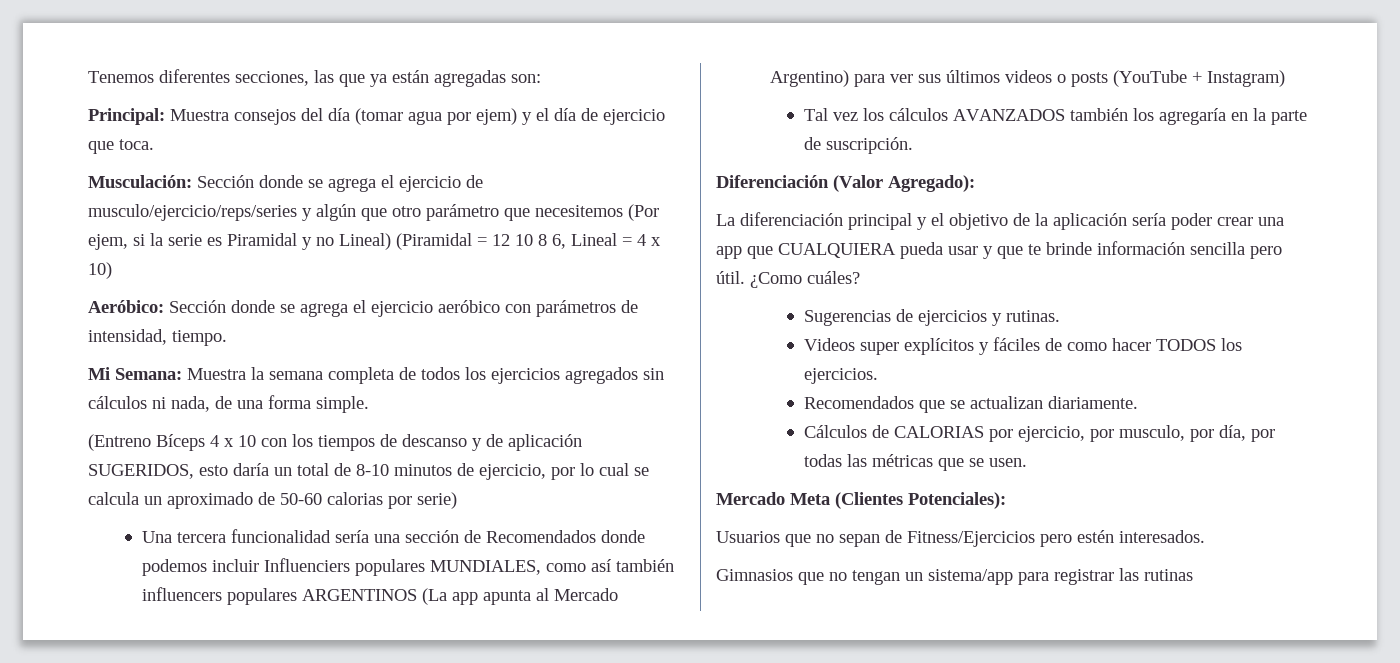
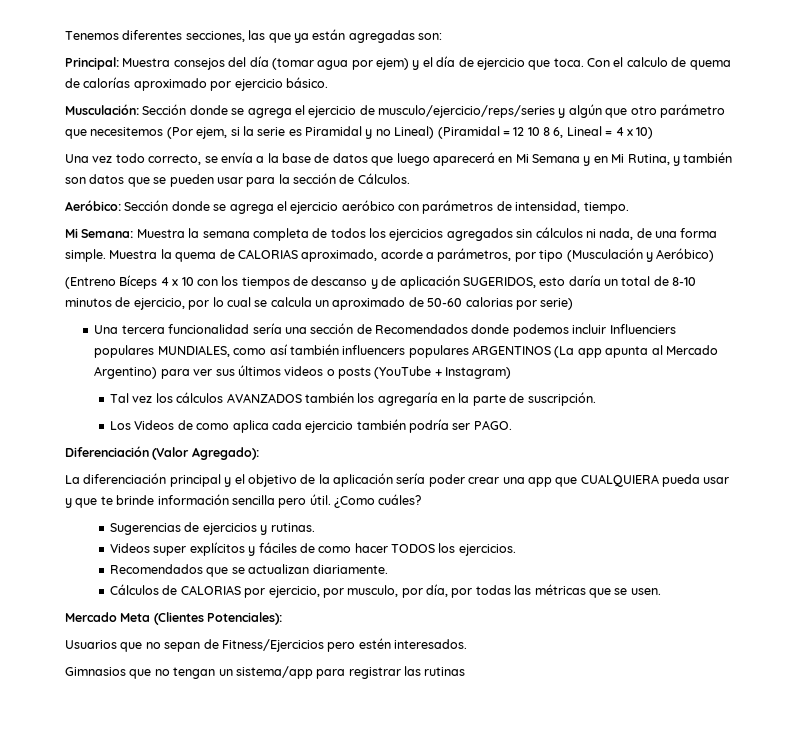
+ Con el calculo de quema de calorías aproximado por ejercicio básico.
+ Una vez todo correcto, se envía a la base de datos que luego aparecerá en Mi Semana y en Mi Rutina, y también son datos que se pueden usar para la sección de Cálculos.
+ Muestra la quema de CALORIAS aproximado, acorde a parámetros, por tipo (Musculación y Aeróbico)
+ Los Videos de como aplica cada ejercicio también podría ser PAGO.

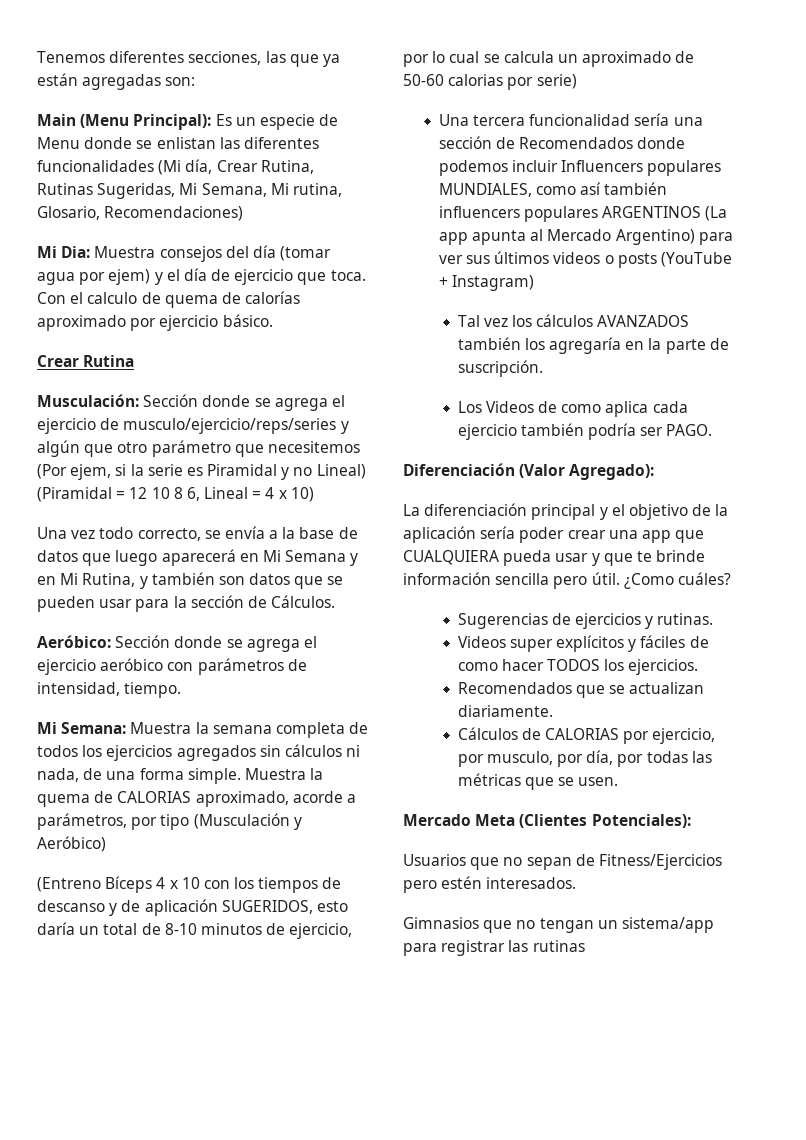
- Principal: Muestra consejos del día (tomar agua por ejem) y el día de ejercicio que toca.
+ Main (Menu Principal): Es un especie de Menu donde se enlistan las diferentes funcionalidades (Mi día, Crear Rutina, Rutinas Sugeridas, Mi Semana, Mi rutina, Glosario, Recomendaciones)
+ Mi Dia: Muestra consejos del día (tomar agua por ejem) y el día de ejercicio que toca.
+ Crear Rutina
- Una tercera funcionalidad sería una sección de Recomendados donde podemos incluir Influenciers populares MUNDIALES, como así también influencers populares ARGENTINOS (La app apunta al Mercado Argentino) para ver sus últimos videos o posts (YouTube + Instagram)
+ Una tercera funcionalidad sería una sección de Recomendados donde podemos incluir Influencers populares MUNDIALES, como así también influencers populares ARGENTINOS (La app apunta al Mercado Argentino) para ver sus últimos videos o posts (YouTube + Instagram)

